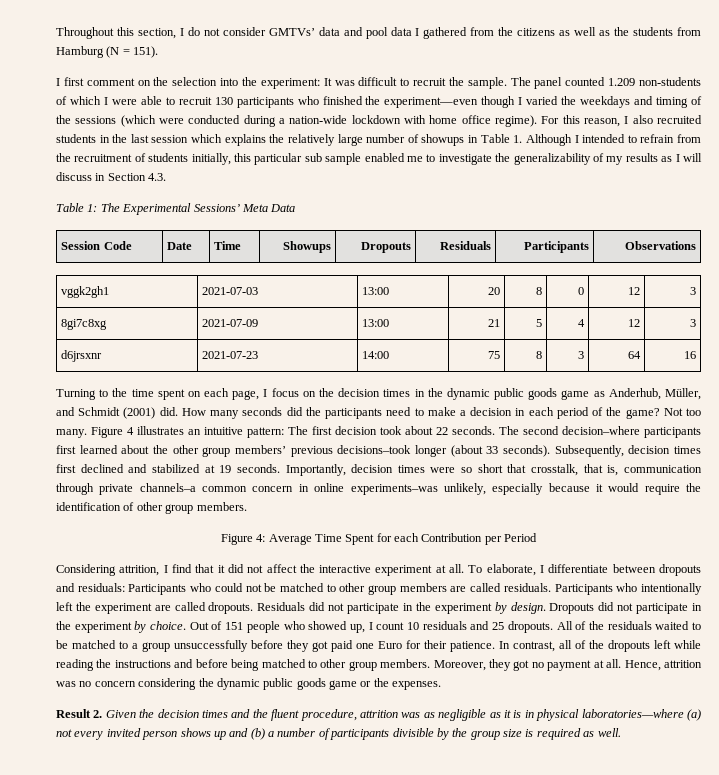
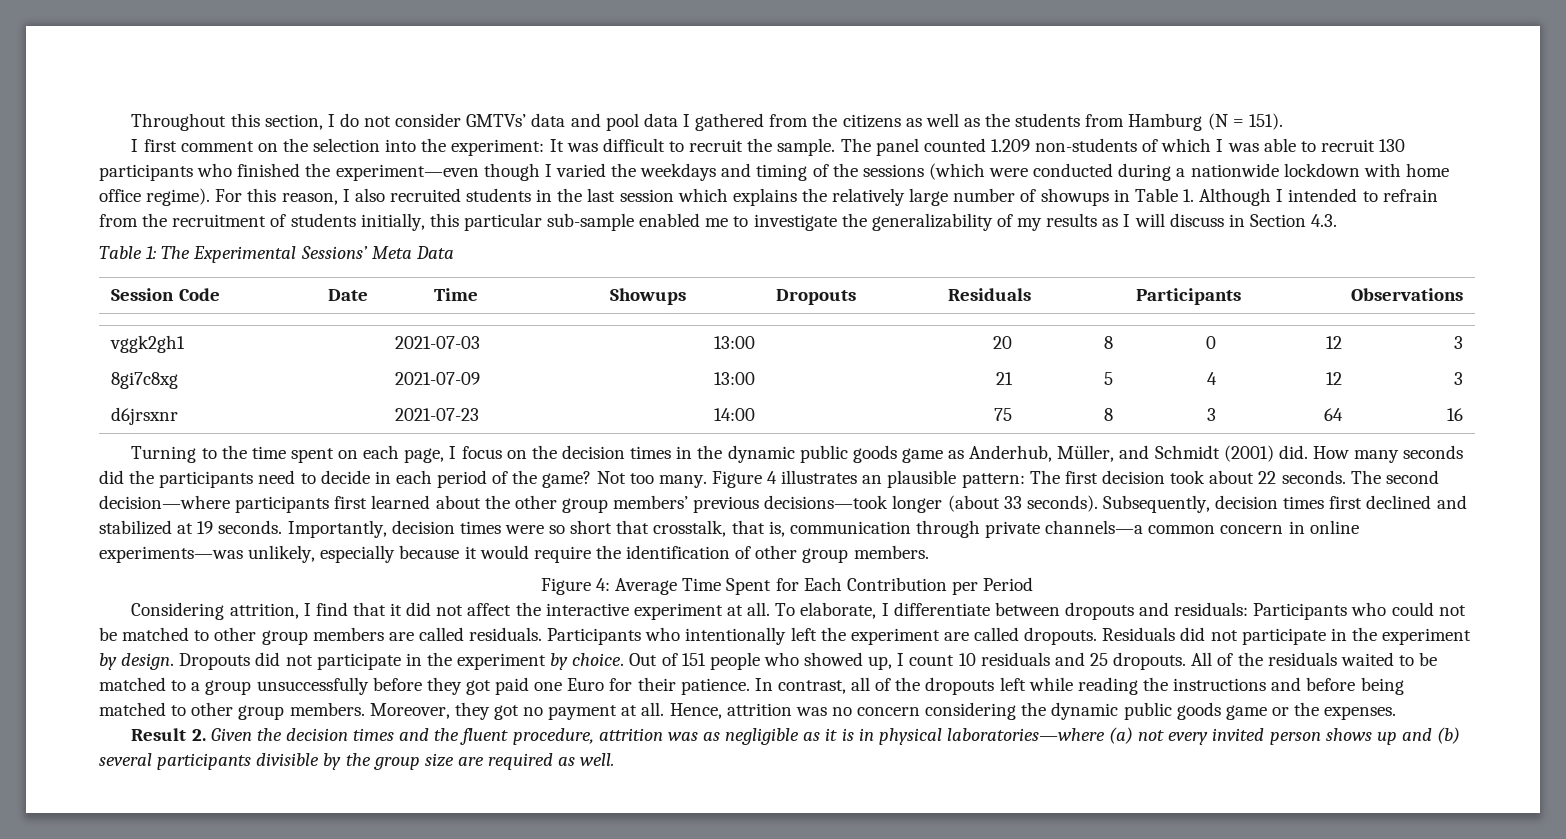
- The panel counted 1.209 non-students of which I were able to recruit 130 participants who finished the experiment—even though I varied the weekdays and timing of the sessions (which were conducted during a nation-wide lockdown with home office regime).
+ The panel counted 1.209 non-students of which I was able to recruit 130 participants who finished the experiment—even though I varied the weekdays and timing of the sessions (which were conducted during a nationwide lockdown with home office regime).
- For this reason, I also recruited students in the last session which explains the relatively large number of showups in Table 1. Although I intended to refrain from the recruitment of students initially, this particular sub sample enabled me to investigate the generalizability of my results as I will discuss in Section 4.3.
+ For this reason, I also recruited students in the last session which explains the relatively large number of showups in Table 1. Although I intended to refrain from the recruitment of students initially, this particular sub-sample enabled me to investigate the generalizability of my results as I will discuss in Section 4.3.
- How many seconds did the participants need to make a decision in each period of the game?
+ How many seconds did the participants need to decide in each period of the game?
- Figure 4 illustrates an intuitive pattern: The first decision took about 22 seconds.
+ Figure 4 illustrates an plausible pattern: The first decision took about 22 seconds.
- The second decision–where participants first learned about the other group members’ previous decisions–took longer (about 33 seconds).
+ The second decision—where participants first learned about the other group members’ previous decisions—took longer (about 33 seconds).
- Importantly, decision times were so short that crosstalk, that is, communication through private channels–a common concern in online experiments–was unlikely, especially because it would require the identification of other group members.
+ Importantly, decision times were so short that crosstalk, that is, communication through private channels—a common concern in online experiments—was unlikely, especially because it would require the identification of other group members.
- Figure 4: Average Time Spent for each Contribution per Period
+ Figure 4: Average Time Spent for Each Contribution per Period
- Result 2. Given the decision times and the fluent procedure, attrition was as negligible as it is in physical laboratories—where (a) not every invited person shows up and (b) a number of participants divisible by the group size is required as well.
+ Result 2. Given the decision times and the fluent procedure, attrition was as negligible as it is in physical laboratories—where (a) not every invited person shows up and (b) several participants divisible by the group size are required as well.

